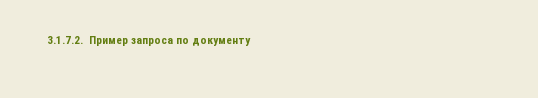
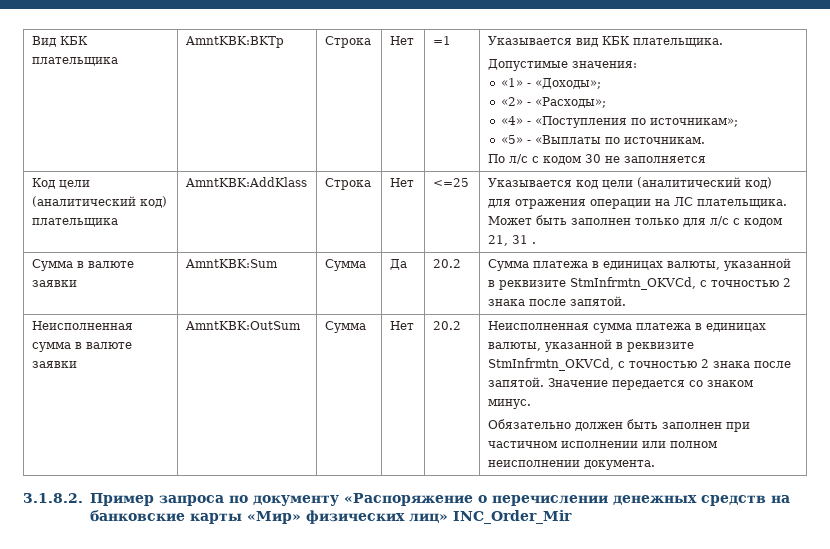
- 3.1.7.2. Пример запроса по документу
+ Вид КБК плательщика | AmntKBK:BKTp | Строка | Нет | =1 | Указывается вид КБК плательщика.
+ Допустимые значения:
+ «1» - «Доходы»;
+ «2» - «Расходы»;
+ «4» - «Поступления по источникам»;
+ «5» - «Выплаты по источникам.
+ По л/с с кодом 30 не заполняется
+ Код цели (аналитический код) плательщика | AmntKBK:AddKlass | Строка | Нет | <=25 | Указывается код цели (аналитический код) для отражения операции на ЛС плательщика. Может быть заполнен только для л/с с кодом 21, 31 .
+ Сумма в валюте заявки | AmntKBK:Sum | Сумма | Да | 20.2 | Сумма платежа в единицах валюты, указанной в реквизите StmInfrmtn_OKVCd, с точностью 2 знака после запятой.
+ Неисполненная сумма в валюте заявки | AmntKBK:OutSum | Сумма | Нет | 20.2 | Неисполненная сумма платежа в единицах валюты, указанной в реквизите StmInfrmtn_OKVCd, с точностью 2 знака после запятой. Значение передается со знаком минус.
+ Обязательно должен быть заполнен при частичном исполнении или полном неисполнении документа.
+ 3.1.8.2. Пример запроса по документу «Распоряжение о перечислении денежных средств на банковские карты «Мир» физических лиц» INC_Order_Mir

